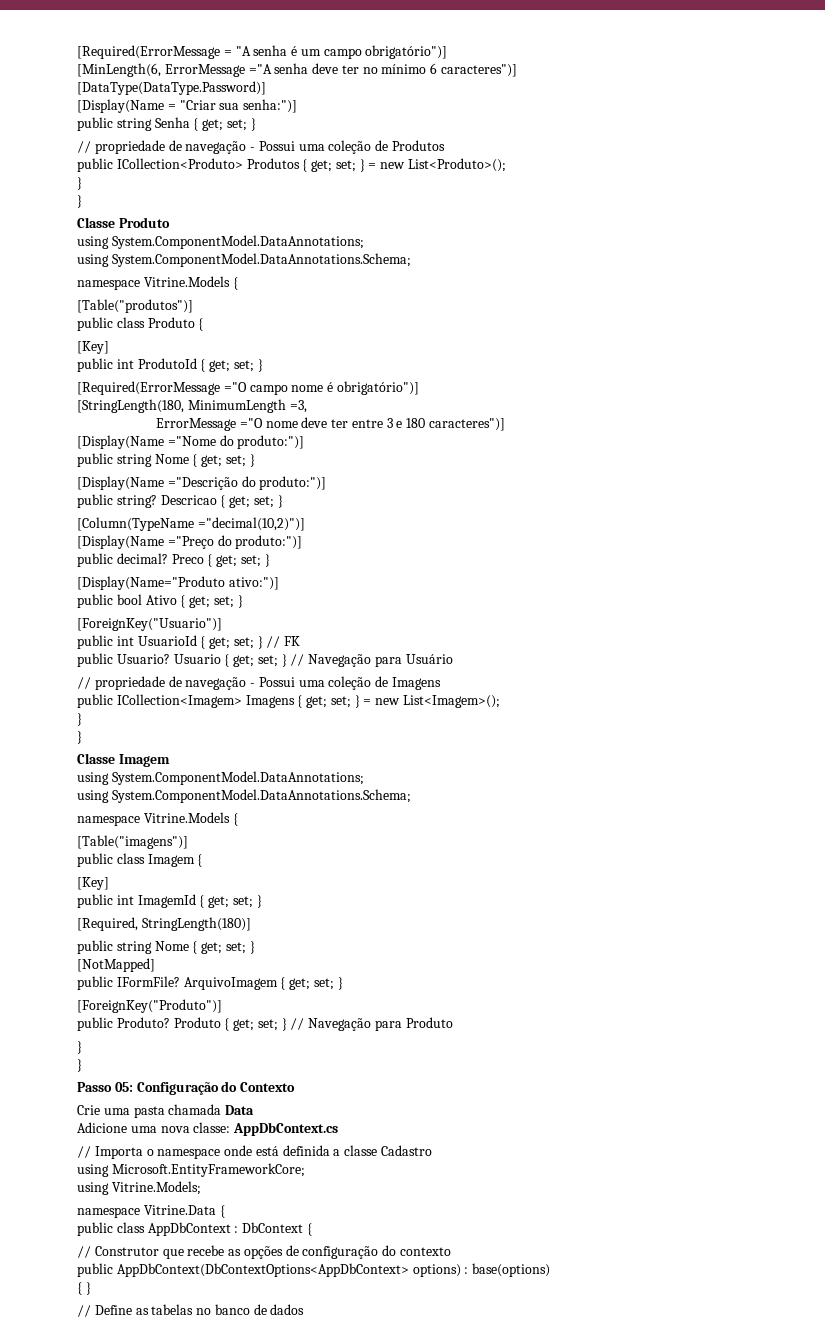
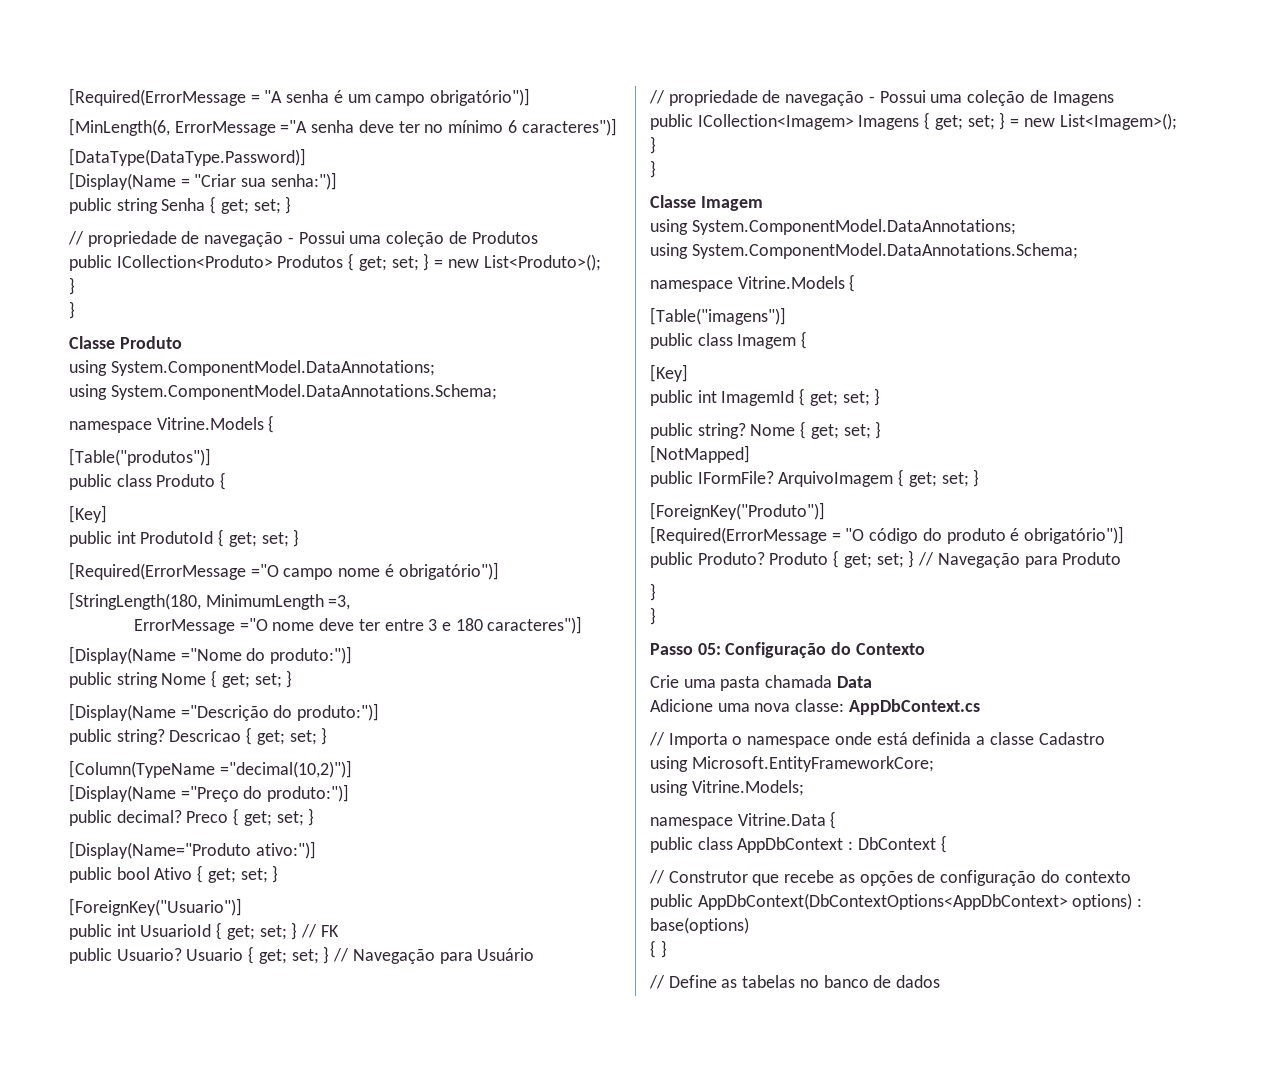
- [Required, StringLength(180)]
- public string Nome { get; set; }
+ public string? Nome { get; set; }
+ [Required(ErrorMessage = "O código do produto é obrigatório")]

